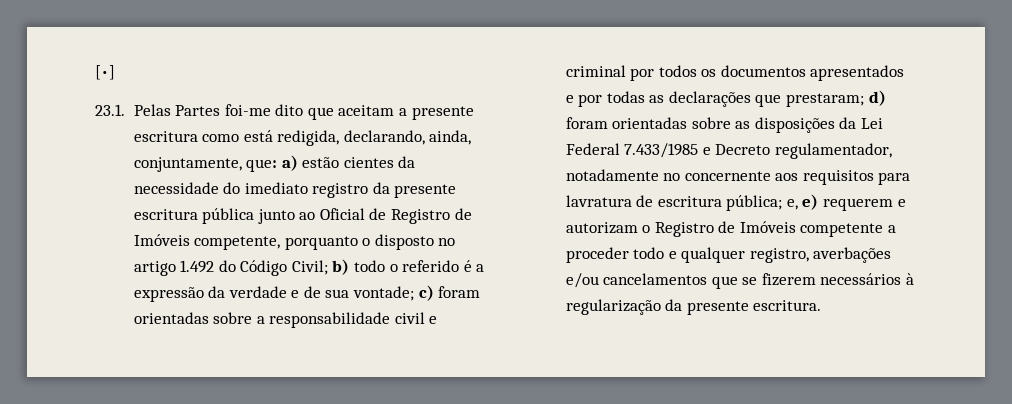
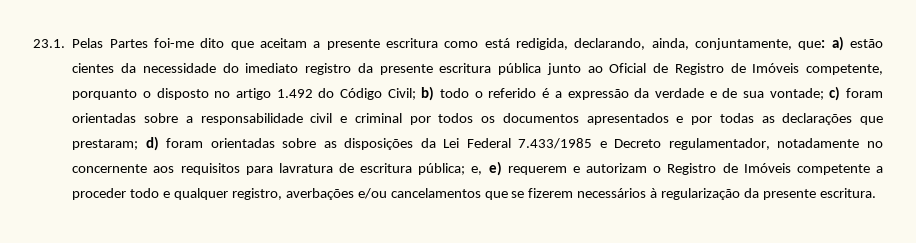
- [•]

